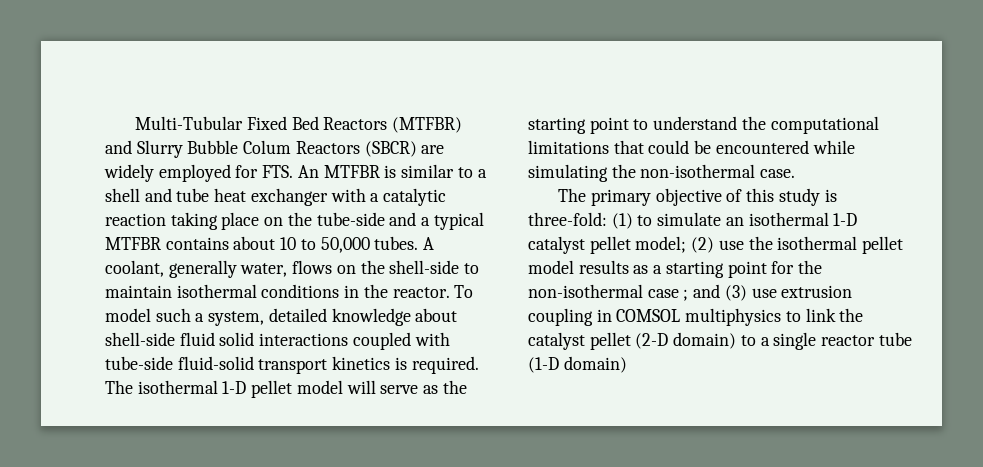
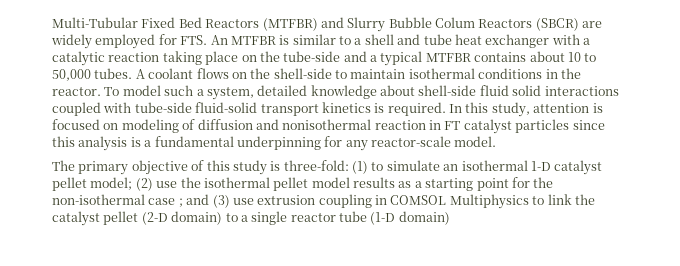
- A coolant, generally water, flows on the shell-side to maintain isothermal conditions in the reactor.
+ A coolant flows on the shell-side to maintain isothermal conditions in the reactor.
- The isothermal 1-D pellet model will serve as the starting point to understand the computational limitations that could be encountered while simulating the non-isothermal case.
+ In this study, attention is focused on modeling of diffusion and nonisothermal reaction in FT catalyst particles since this analysis is a fundamental underpinning for any reactor-scale model.
- The primary objective of this study is three-fold: (1) to simulate an isothermal 1-D catalyst pellet model; (2) use the isothermal pellet model results as a starting point for the non-isothermal case ; and (3) use extrusion coupling in COMSOL multiphysics to link the catalyst pellet (2-D domain) to a single reactor tube (1-D domain)
+ The primary objective of this study is three-fold: (1) to simulate an isothermal 1-D catalyst pellet model; (2) use the isothermal pellet model results as a starting point for the non-isothermal case ; and (3) use extrusion coupling in COMSOL Multiphysics to link the catalyst pellet (2-D domain) to a single reactor tube (1-D domain)

